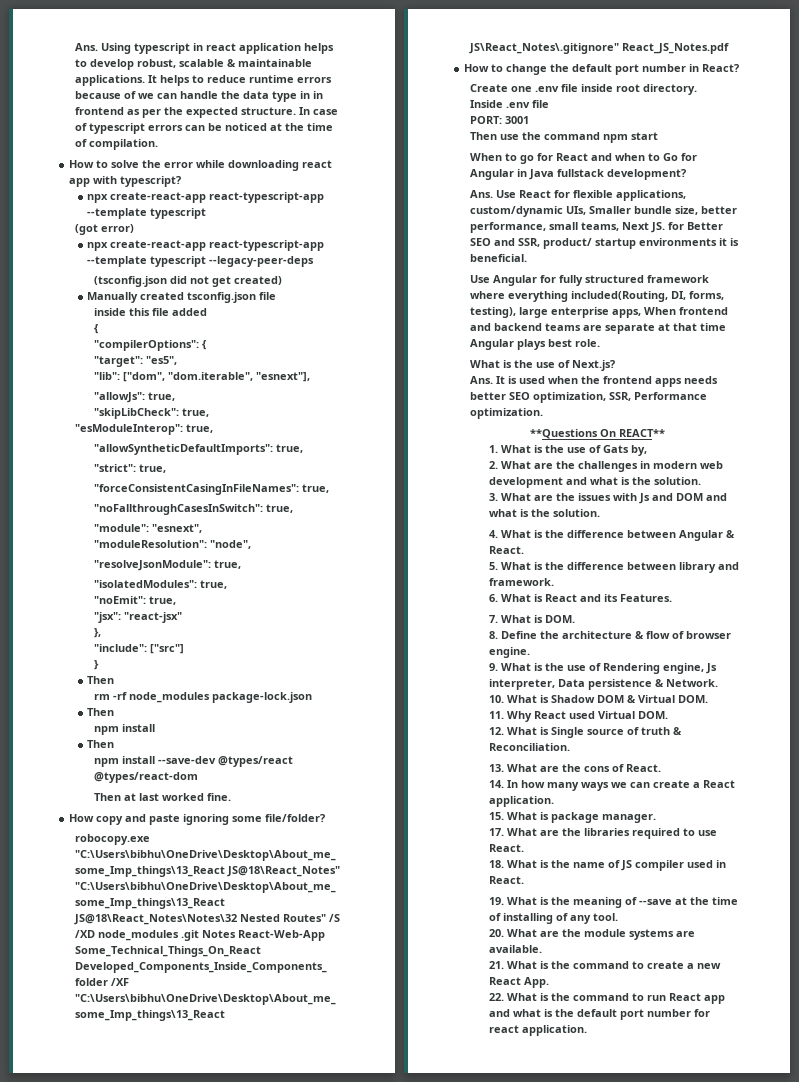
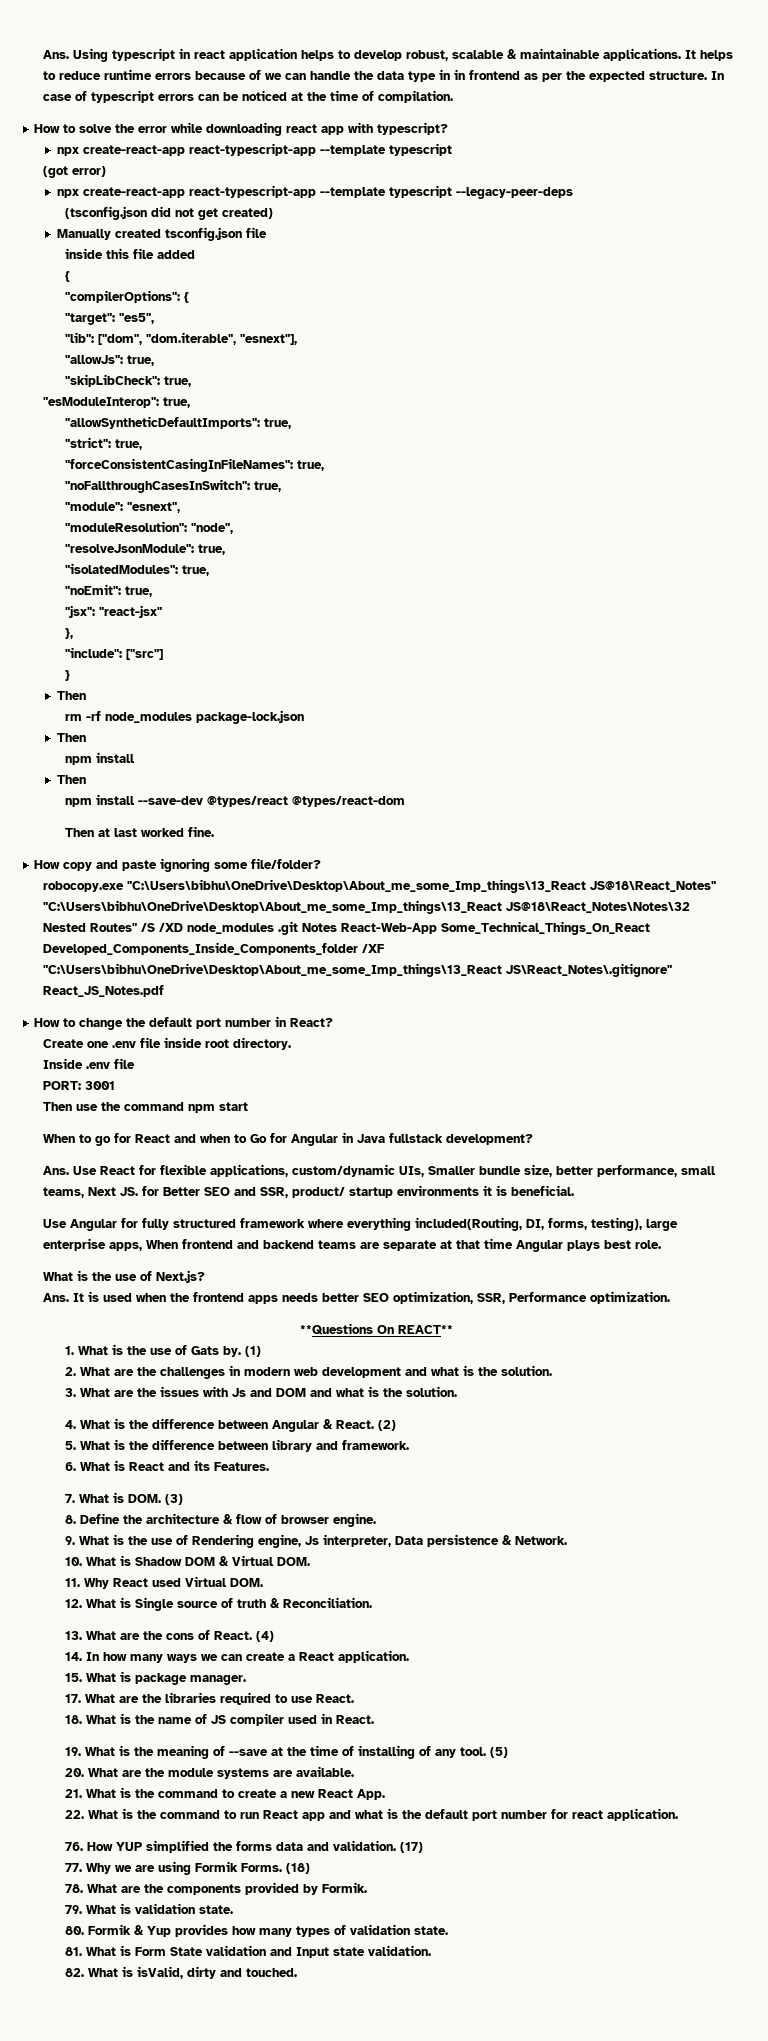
- 1. What is the use of Gats by,
+ 1. What is the use of Gats by. (1)
+ (2)
- 7. What is DOM.
+ 7. What is DOM. (3)
+ (4)
+ (5)
+ 76. How YUP simplified the forms data and validation. (17)
+ 77. Why we are using Formik Forms. (18)
+ 78. What are the components provided by Formik.
+ 79. What is validation state.
+ 80. Formik & Yup provides how many types of validation state.
+ 81. What is Form State validation and Input state validation.
+ 82. What is isValid, dirty and touched.

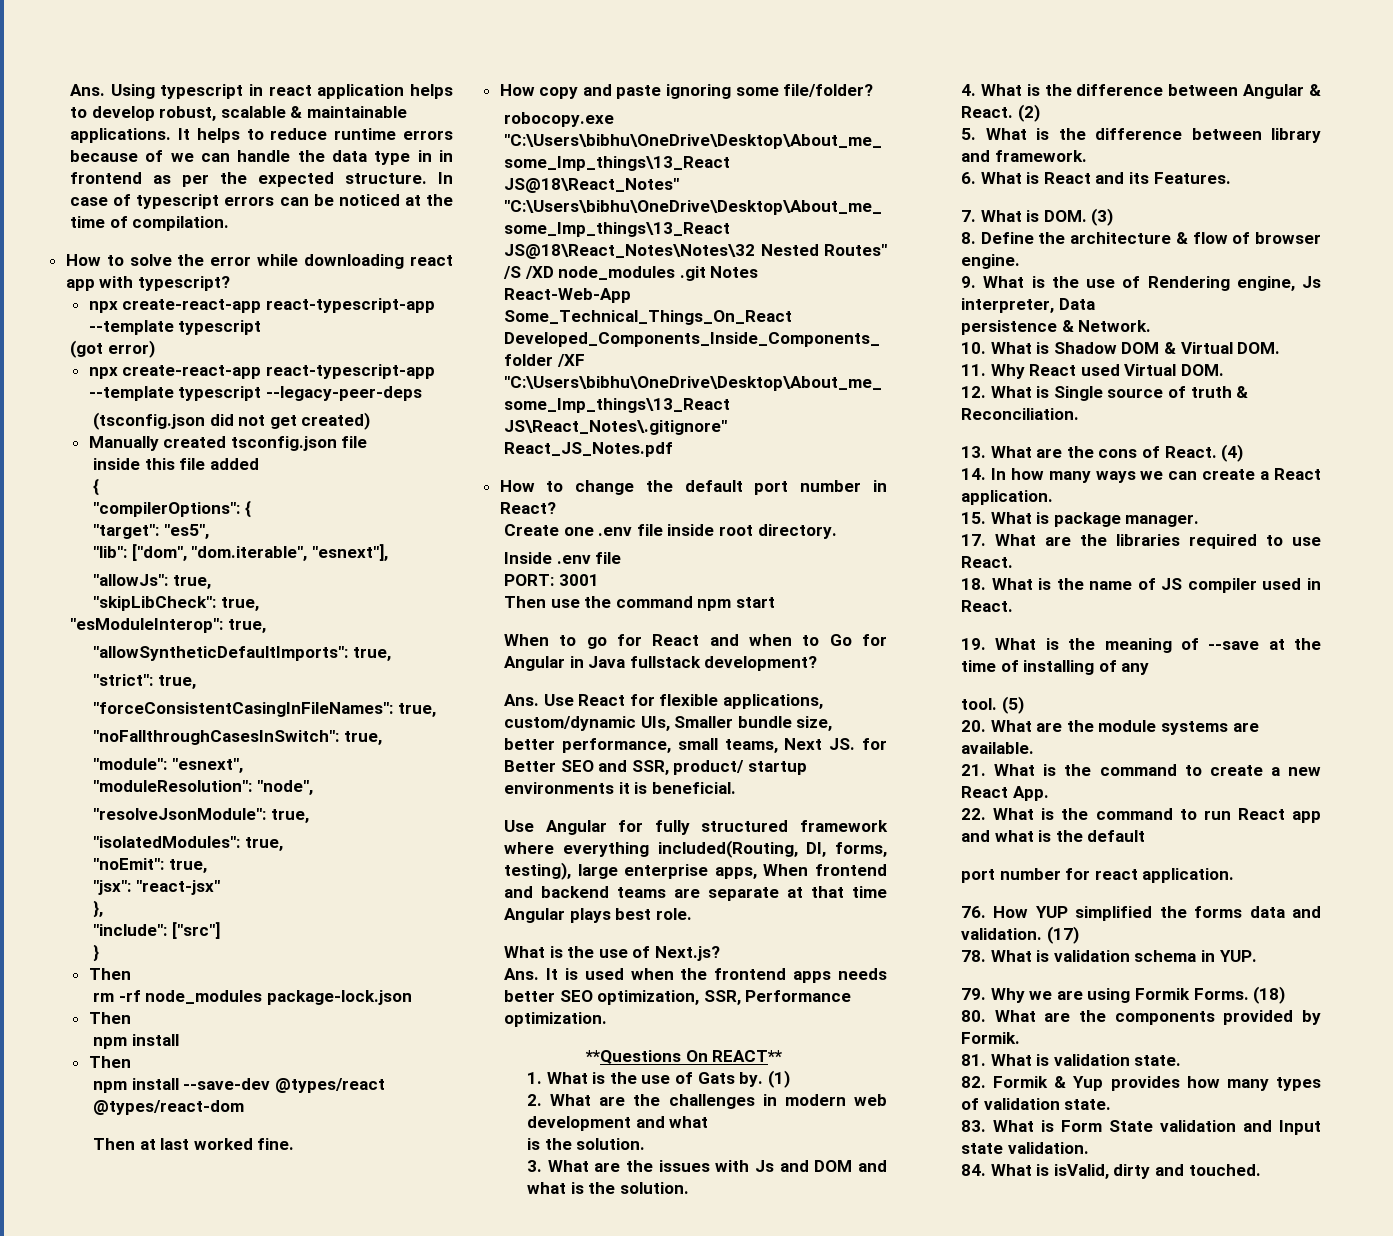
- 2. What are the challenges in modern web development and what is the solution.
+ 2. What are the challenges in modern web development and what
+ is the solution.
- 9. What is the use of Rendering engine, Js interpreter, Data persistence & Network.
+ 9. What is the use of Rendering engine, Js interpreter, Data
+ persistence & Network.
- 19. What is the meaning of --save at the time of installing of any tool.
+ 19. What is the meaning of --save at the time of installing of any
+ tool.
- 22. What is the command to run React app and what is the default port number for react application.
+ 22. What is the command to run React app and what is the default
+ port number for react application.
- 77. Why we are using Formik Forms.
+ 78. What is validation schema in YUP.
+ 79. Why we are using Formik Forms.
- 78. What are the components provided by Formik.
+ 80. What are the components provided by Formik.
- 79. What is validation state.
+ 81. What is validation state.
- 80. Formik & Yup provides how many types of validation state.
+ 82. Formik & Yup provides how many types of validation state.
- 81. What is Form State validation and Input state validation.
+ 83. What is Form State validation and Input state validation.
- 82. What is isValid, dirty and touched.
+ 84. What is isValid, dirty and touched.

